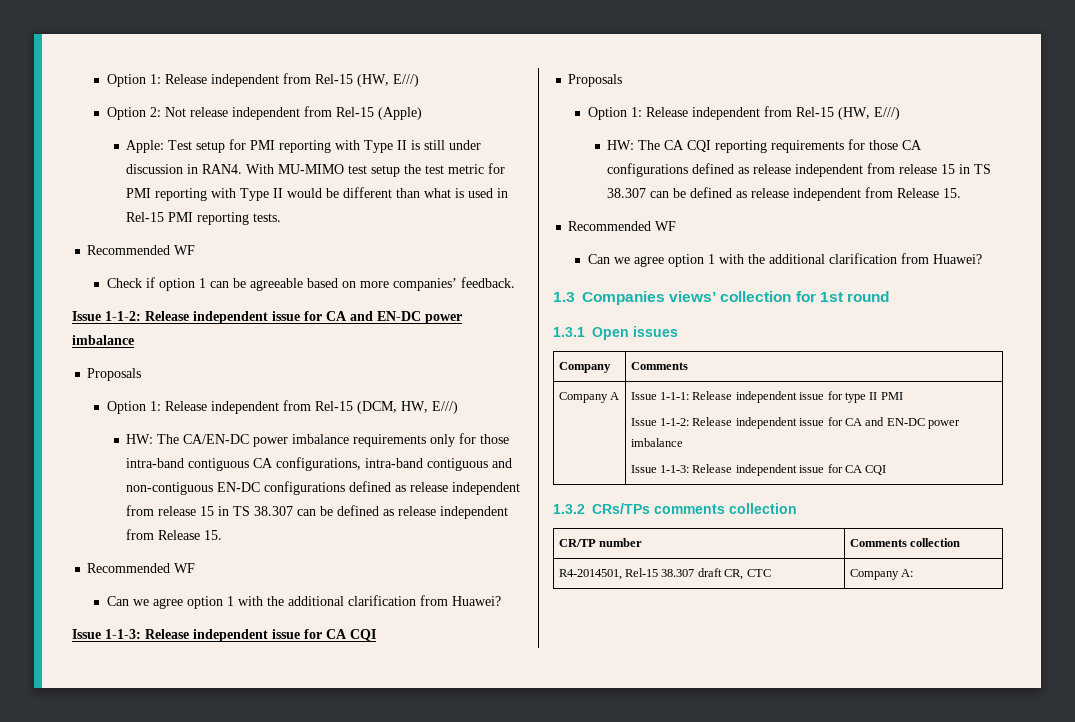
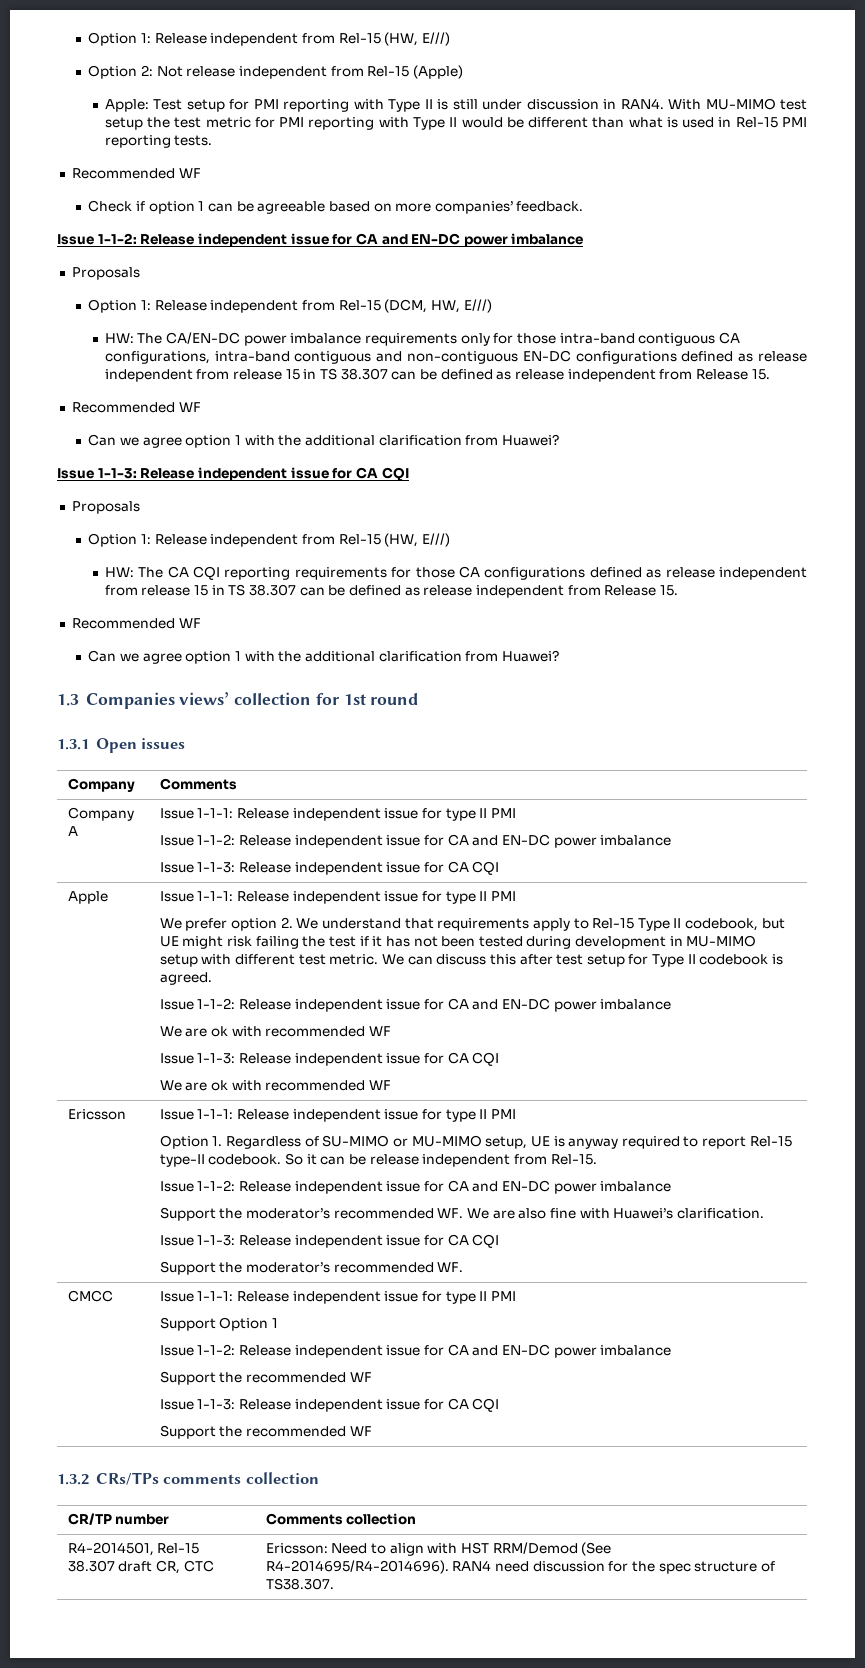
+ Apple | Issue 1-1-1: Release independent issue for type II PMI
+ We prefer option 2. We understand that requirements apply to Rel-15 Type II codebook, but UE might risk failing the test if it has not been tested during development in MU-MIMO setup with different test metric. We can discuss this after test setup for Type II codebook is agreed.
+ Issue 1-1-2: Release independent issue for CA and EN-DC power imbalance
+ We are ok with recommended WF
+ Issue 1-1-3: Release independent issue for CA CQI
+ We are ok with recommended WF
+ Ericsson | Issue 1-1-1: Release independent issue for type II PMI
+ Option 1. Regardless of SU-MIMO or MU-MIMO setup, UE is anyway required to report Rel-15 type-II codebook. So it can be release independent from Rel-15.
+ Issue 1-1-2: Release independent issue for CA and EN-DC power imbalance
+ Support the moderator’s recommended WF. We are also fine with Huawei’s clarification.
+ Issue 1-1-3: Release independent issue for CA CQI
+ Support the moderator’s recommended WF.
+ CMCC | Issue 1-1-1: Release independent issue for type II PMI
+ Support Option 1
+ Issue 1-1-2: Release independent issue for CA and EN-DC power imbalance
+ Support the recommended WF
+ Issue 1-1-3: Release independent issue for CA CQI
+ Support the recommended WF
- R4-2014501, Rel-15 38.307 draft CR, CTC | Company A:
+ R4-2014501, Rel-15 38.307 draft CR, CTC | Ericsson: Need to align with HST RRM/Demod (See R4-2014695/R4-2014696). RAN4 need discussion for the spec structure of TS38.307.

